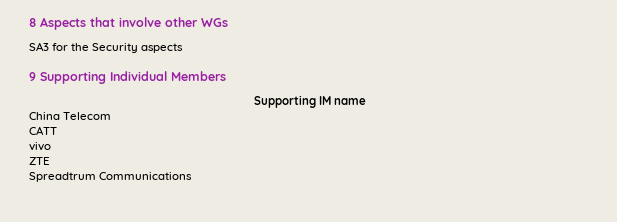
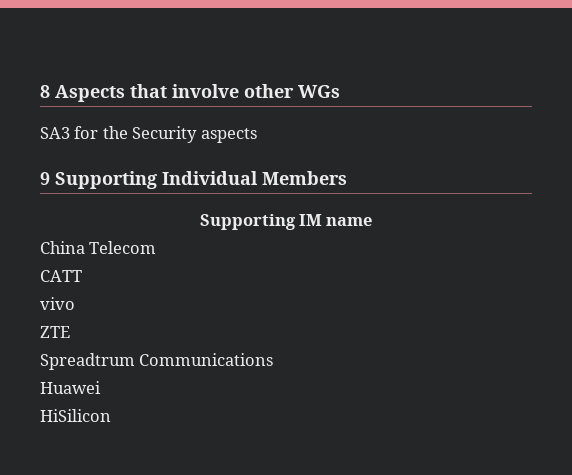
+ Huawei
+ HiSilicon

